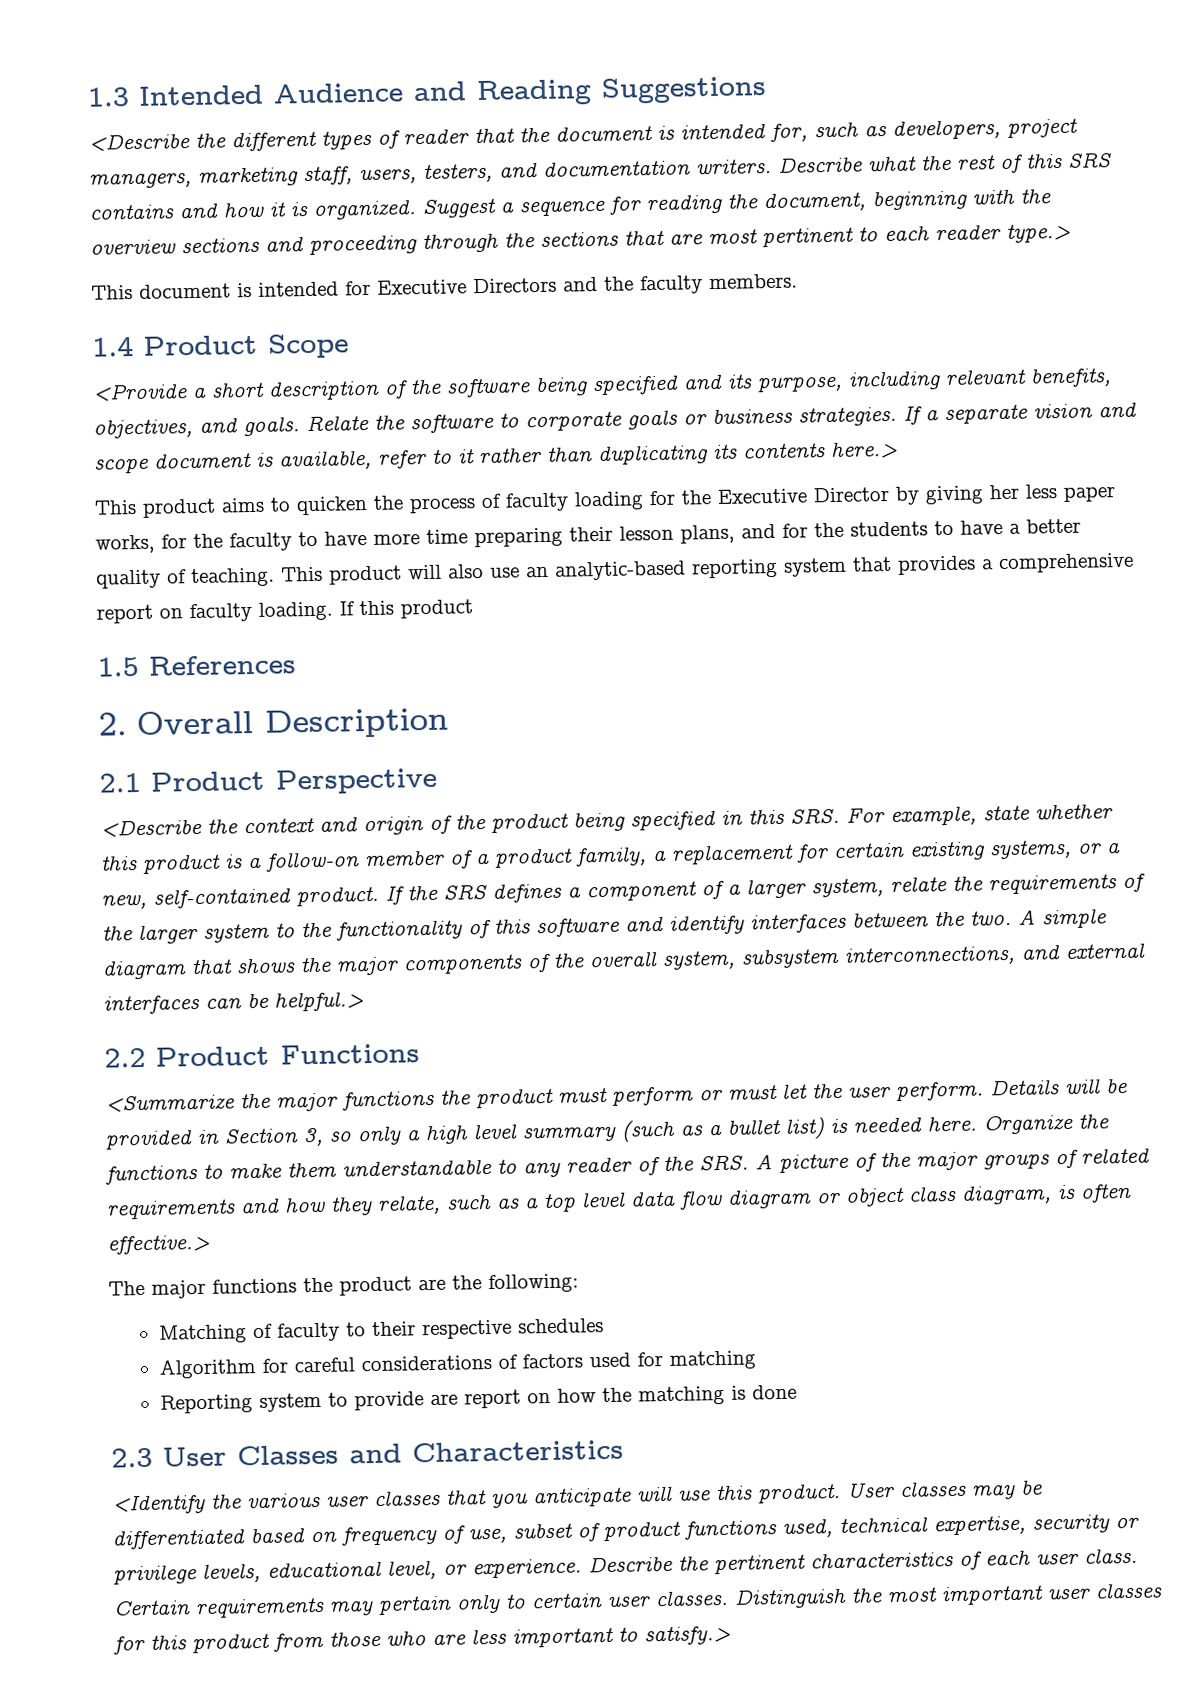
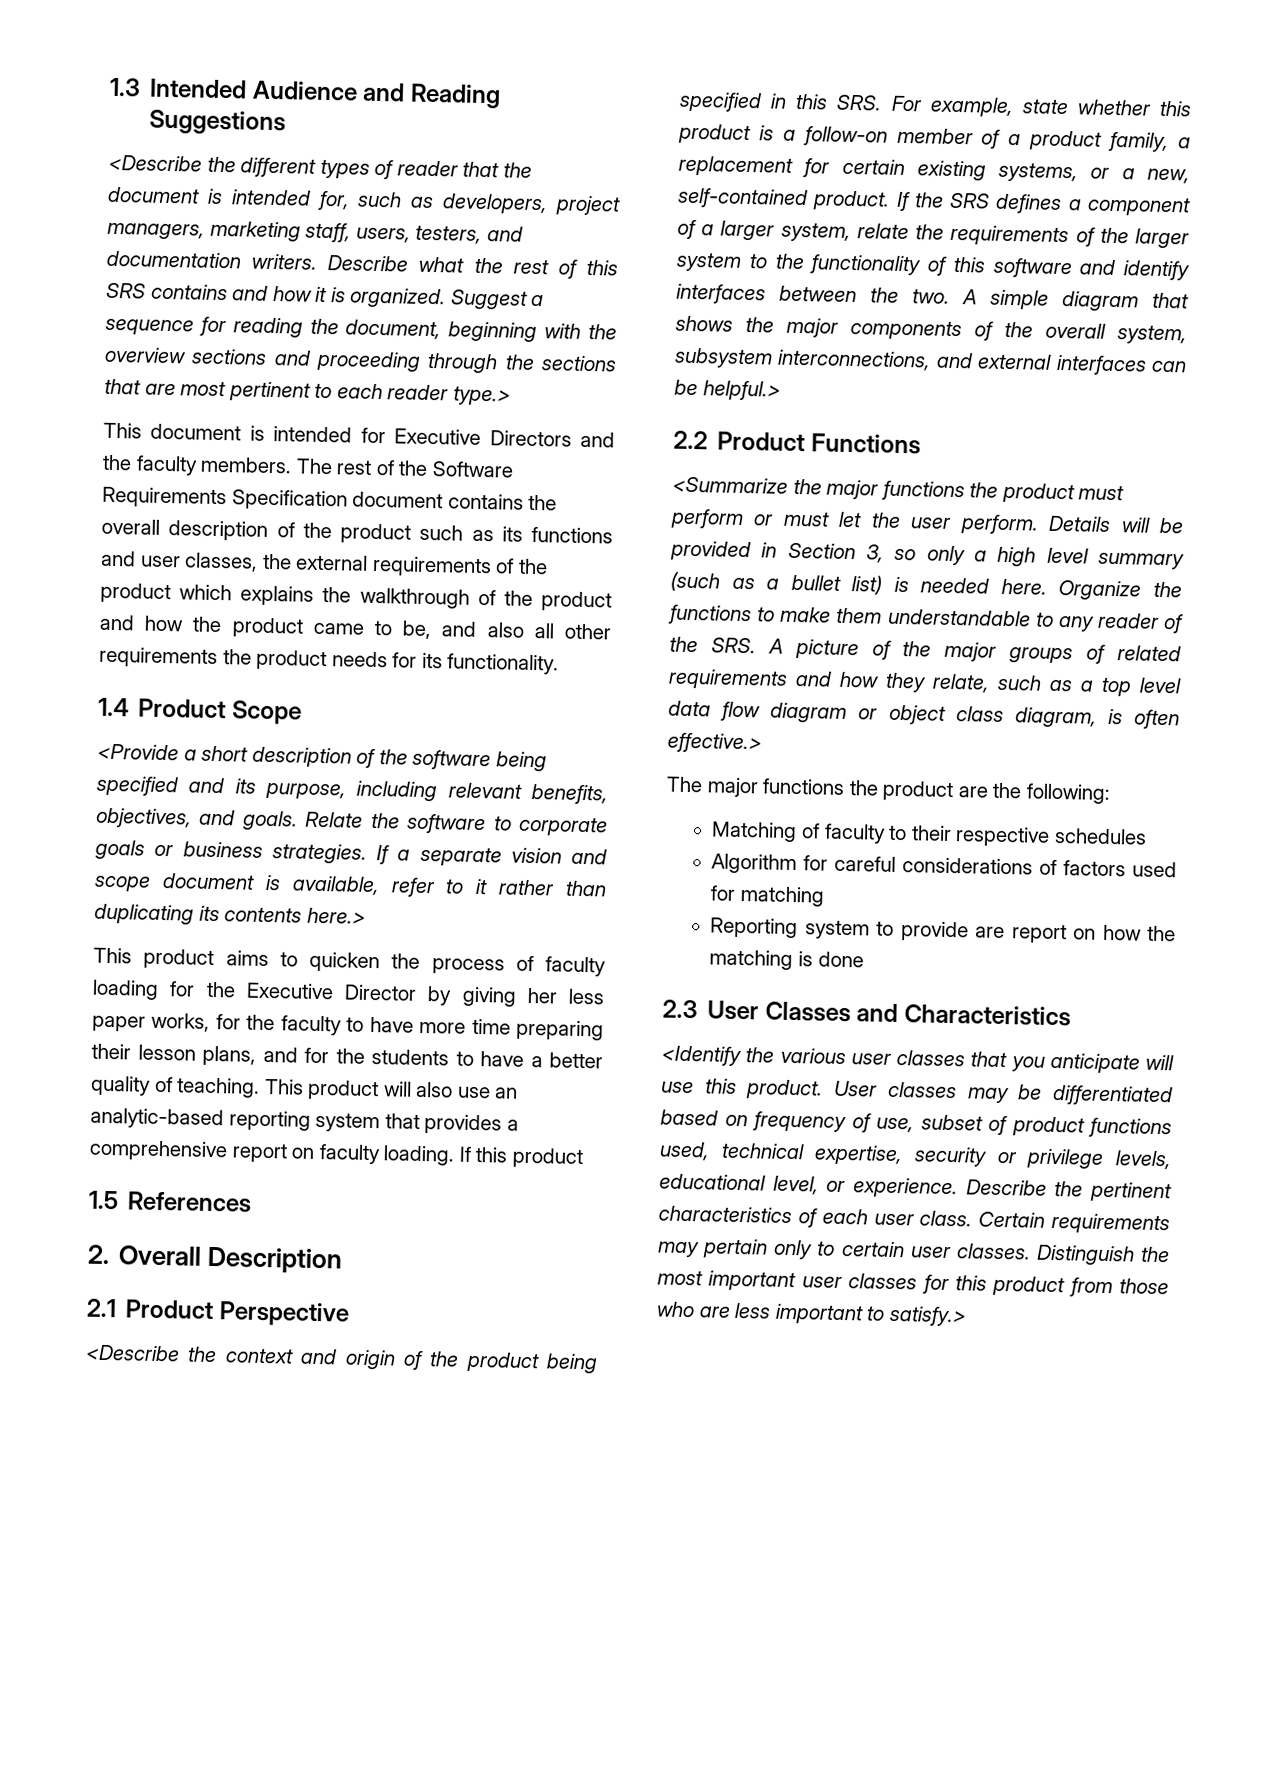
+ The rest of the Software Requirements Specification document contains the overall description of the product such as its functions and user classes, the external requirements of the product which explains the walkthrough of the product and how the product came to be, and also all other requirements the product needs for its functionality.

